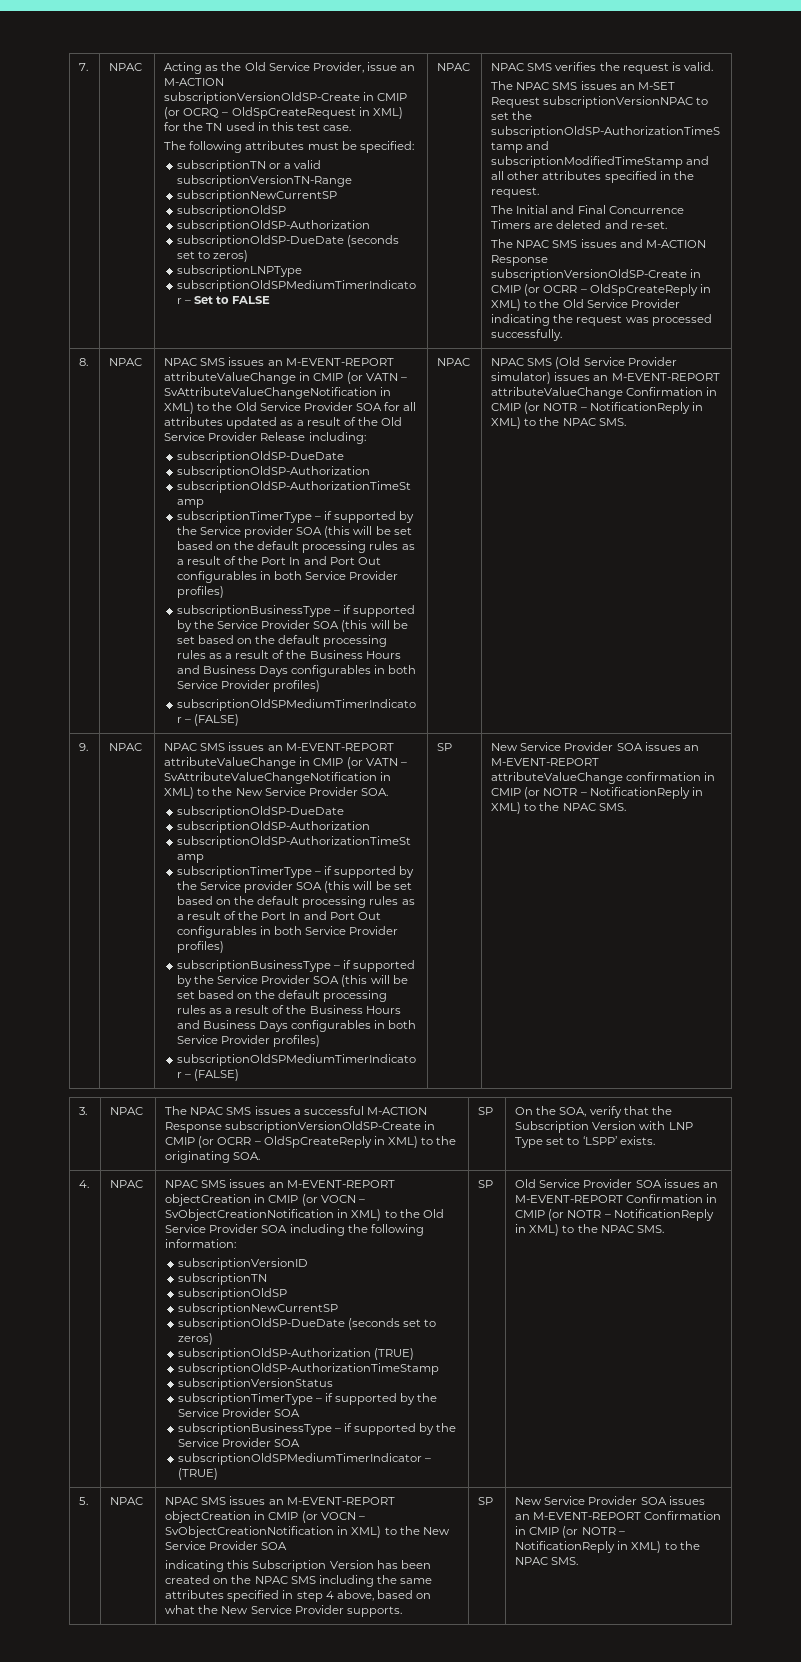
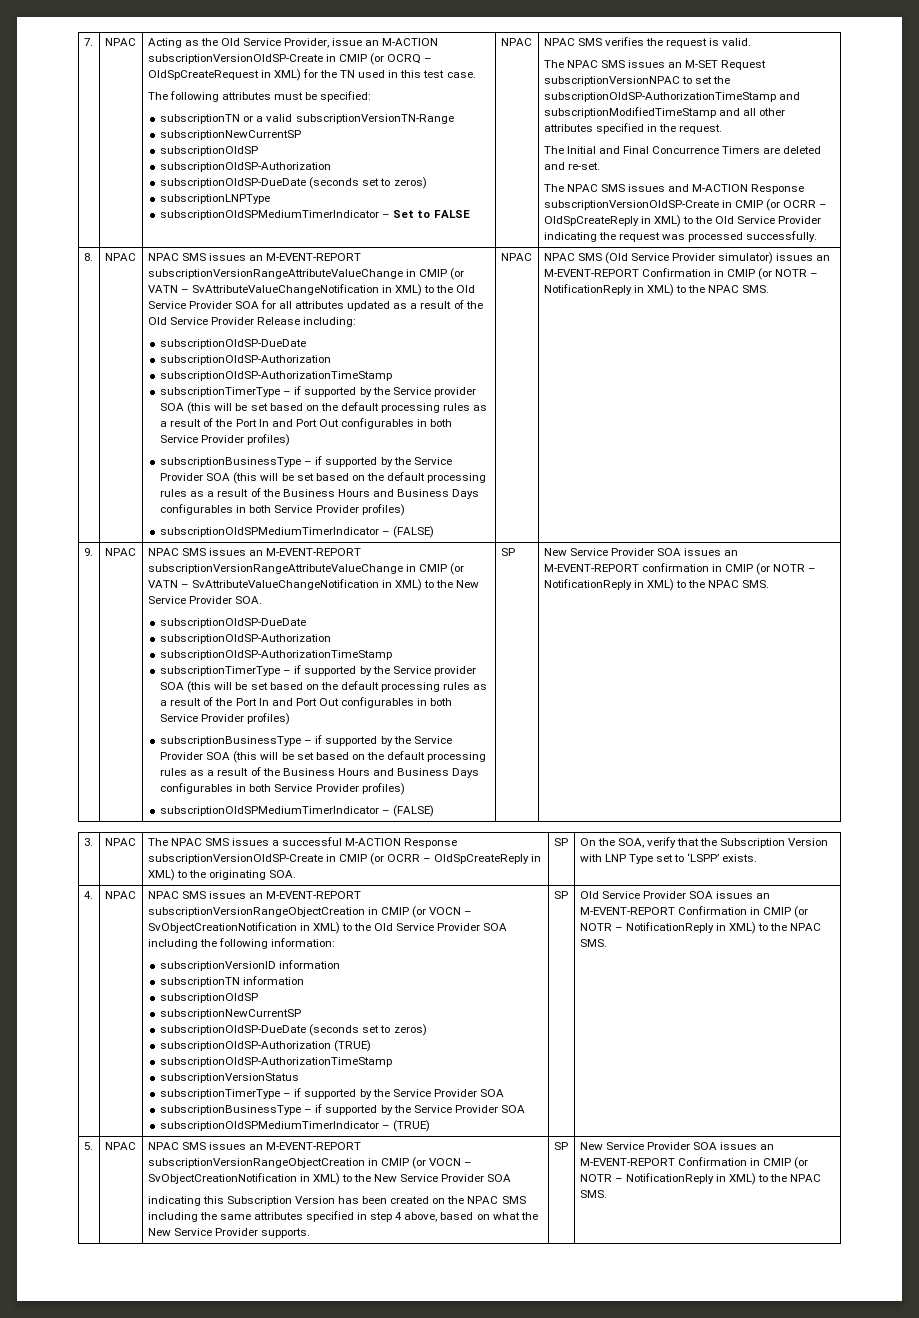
- NPAC SMS issues an M-EVENT-REPORT attributeValueChange in CMIP (or VATN – SvAttributeValueChangeNotification in XML) to the Old Service Provider SOA for all attributes updated as a result of the Old Service Provider Release including:
+ NPAC SMS issues an M-EVENT-REPORT subscriptionVersionRangeAttributeValueChange in CMIP (or VATN – SvAttributeValueChangeNotification in XML) to the Old Service Provider SOA for all attributes updated as a result of the Old Service Provider Release including:
- NPAC SMS (Old Service Provider simulator) issues an M-EVENT-REPORT attributeValueChange Confirmation in CMIP (or NOTR – NotificationReply in XML) to the NPAC SMS.
+ NPAC SMS (Old Service Provider simulator) issues an M-EVENT-REPORT Confirmation in CMIP (or NOTR – NotificationReply in XML) to the NPAC SMS.
- NPAC SMS issues an M-EVENT-REPORT attributeValueChange in CMIP (or VATN – SvAttributeValueChangeNotification in XML) to the New Service Provider SOA.
+ NPAC SMS issues an M-EVENT-REPORT subscriptionVersionRangeAttributeValueChange in CMIP (or VATN – SvAttributeValueChangeNotification in XML) to the New Service Provider SOA.
- New Service Provider SOA issues an M-EVENT-REPORT attributeValueChange confirmation in CMIP (or NOTR – NotificationReply in XML) to the NPAC SMS.
+ New Service Provider SOA issues an M-EVENT-REPORT confirmation in CMIP (or NOTR – NotificationReply in XML) to the NPAC SMS.
- NPAC SMS issues an M-EVENT-REPORT objectCreation in CMIP (or VOCN – SvObjectCreationNotification in XML) to the Old Service Provider SOA including the following information:
+ NPAC SMS issues an M-EVENT-REPORT subscriptionVersionRangeObjectCreation in CMIP (or VOCN – SvObjectCreationNotification in XML) to the Old Service Provider SOA including the following information:
- subscriptionVersionID
- subscriptionTN
+ subscriptionVersionID information
+ subscriptionTN information
- NPAC SMS issues an M-EVENT-REPORT objectCreation in CMIP (or VOCN – SvObjectCreationNotification in XML) to the New Service Provider SOA
+ NPAC SMS issues an M-EVENT-REPORT subscriptionVersionRangeObjectCreation in CMIP (or VOCN – SvObjectCreationNotification in XML) to the New Service Provider SOA

